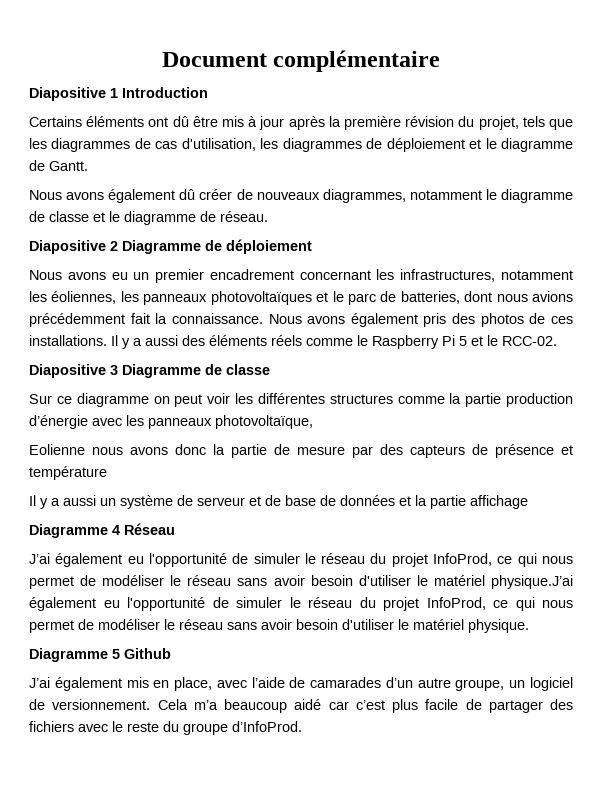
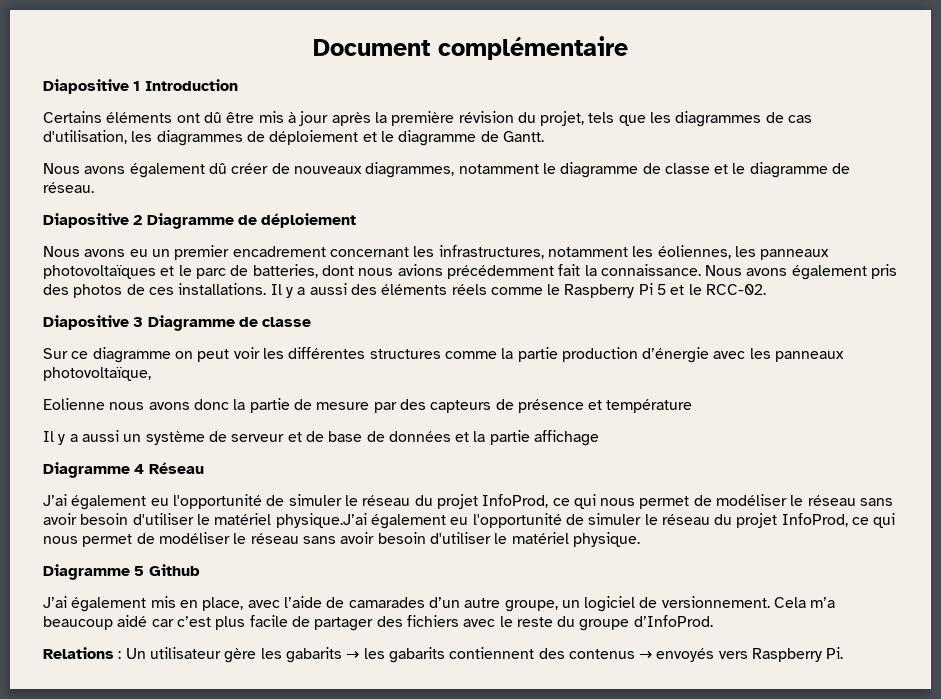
+ Relations : Un utilisateur gère les gabarits → les gabarits contiennent des contenus → envoyés vers Raspberry Pi.

